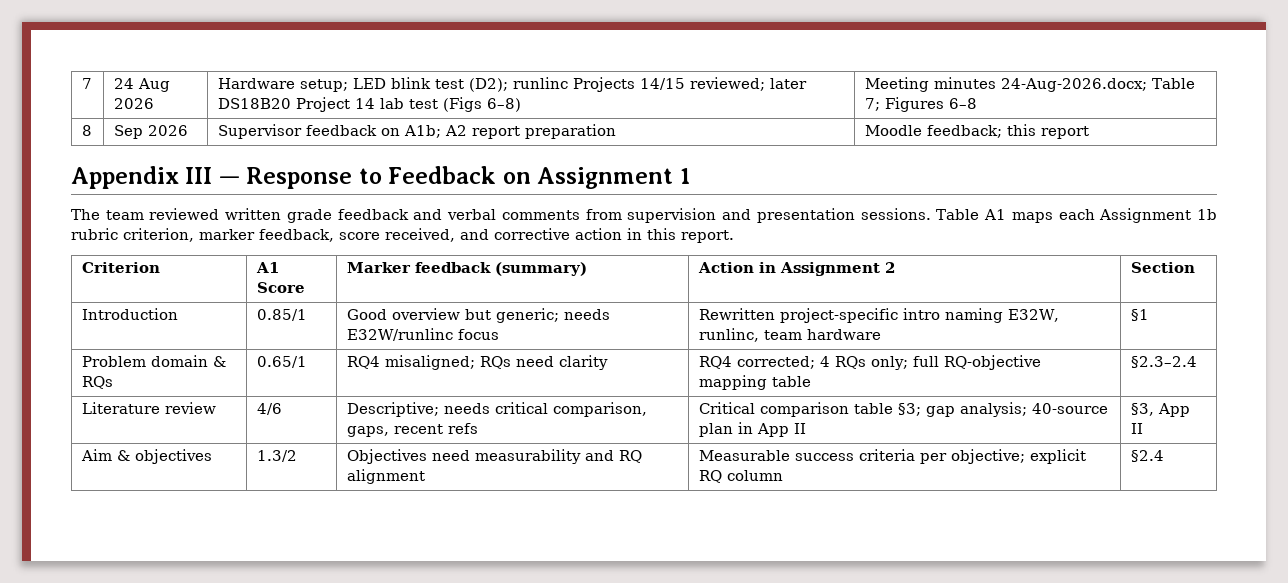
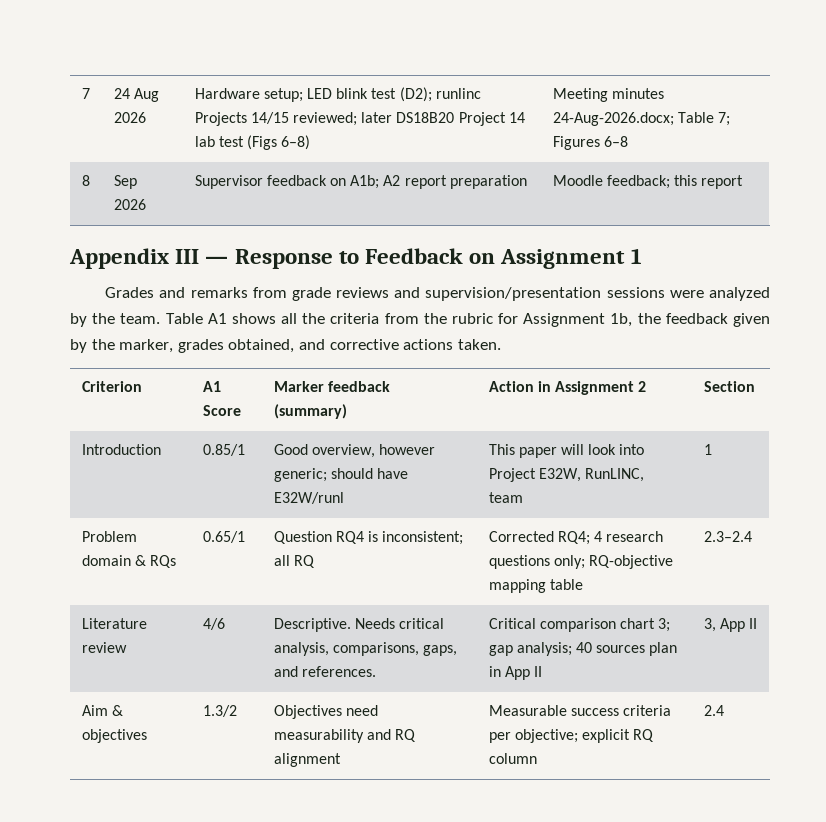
- The team reviewed written grade feedback and verbal comments from supervision and presentation sessions. Table A1 maps each Assignment 1b rubric criterion, marker feedback, score received, and corrective action in this report.
+ Grades and remarks from grade reviews and supervision/presentation sessions were analyzed by the team. Table A1 shows all the criteria from the rubric for Assignment 1b, the feedback given by the marker, grades obtained, and corrective actions taken.
- Introduction | 0.85/1 | Good overview but generic; needs E32W/runlinc focus | Rewritten project-specific intro naming E32W, runlinc, team hardware | §1
+ Introduction | 0.85/1 | Good overview, however generic; should have E32W/runl | This paper will look into Project E32W, RunLINC, team | 1
- Problem domain & RQs | 0.65/1 | RQ4 misaligned; RQs need clarity | RQ4 corrected; 4 RQs only; full RQ-objective mapping table | §2.3–2.4
+ Problem domain & RQs | 0.65/1 | Question RQ4 is inconsistent; all RQ | Corrected RQ4; 4 research questions only; RQ-objective mapping table | 2.3–2.4
- Literature review | 4/6 | Descriptive; needs critical comparison, gaps, recent refs | Critical comparison table §3; gap analysis; 40-source plan in App II | §3, App II
+ Literature review | 4/6 | Descriptive. Needs critical analysis, comparisons, gaps, and references. | Critical comparison chart 3; gap analysis; 40 sources plan in App II | 3, App II
- Aim & objectives | 1.3/2 | Objectives need measurability and RQ alignment | Measurable success criteria per objective; explicit RQ column | §2.4
+ Aim & objectives | 1.3/2 | Objectives need measurability and RQ alignment | Measurable success criteria per objective; explicit RQ column | 2.4

